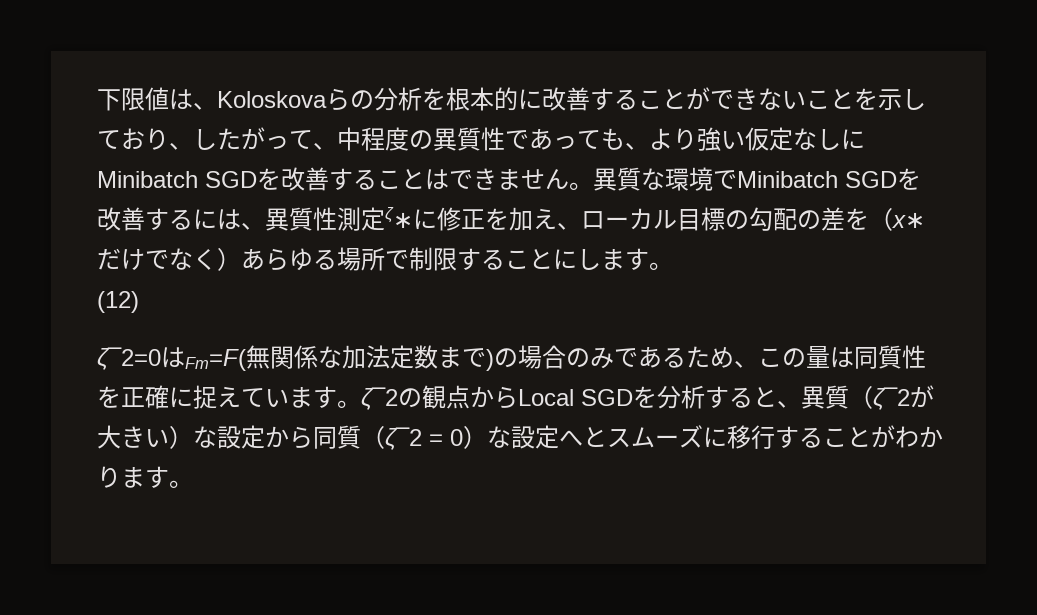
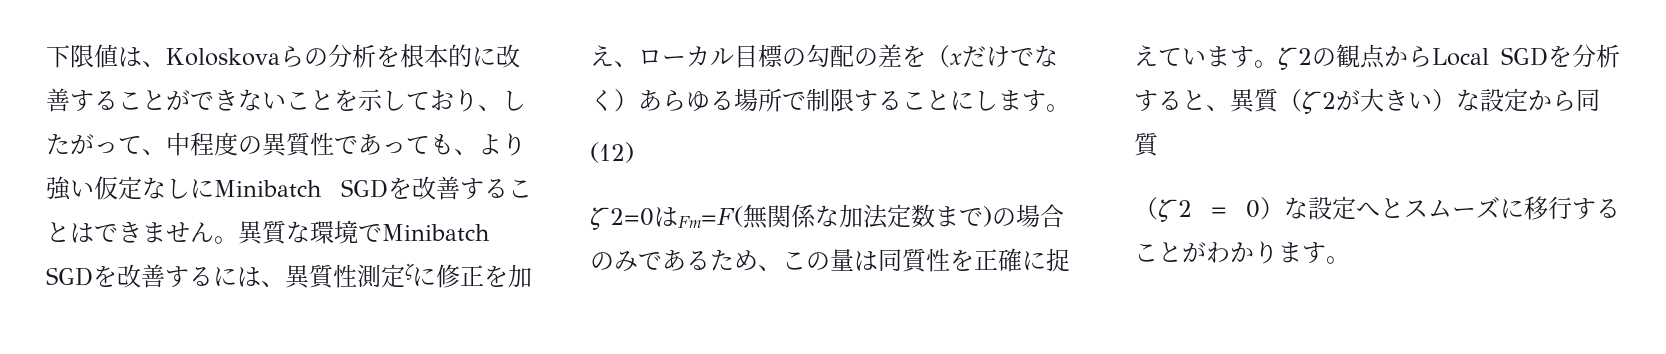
- 異質な環境でMinibatch SGDを改善するには、異質性測定ζ∗に修正を加え、ローカル目標の勾配の差を（x∗だけでなく）あらゆる場所で制限することにします。
+ 異質な環境でMinibatch SGDを改善するには、異質性測定ζに修正を加え、ローカル目標の勾配の差を（xだけでなく）あらゆる場所で制限することにします。
- ζ¯2=0はFm=F(無関係な加法定数まで)の場合のみであるため、この量は同質性を正確に捉えています。ζ¯2の観点からLocal SGDを分析すると、異質（ζ¯2が大きい）な設定から同質（ζ¯2 = 0）な設定へとスムーズに移行することがわかります。
+ ζ¯2=0はFm=F(無関係な加法定数まで)の場合のみであるため、この量は同質性を正確に捉えています。ζ¯2の観点からLocal SGDを分析すると、異質（ζ¯2が大きい）な設定から同質
+ （ζ¯2 = 0）な設定へとスムーズに移行することがわかります。

